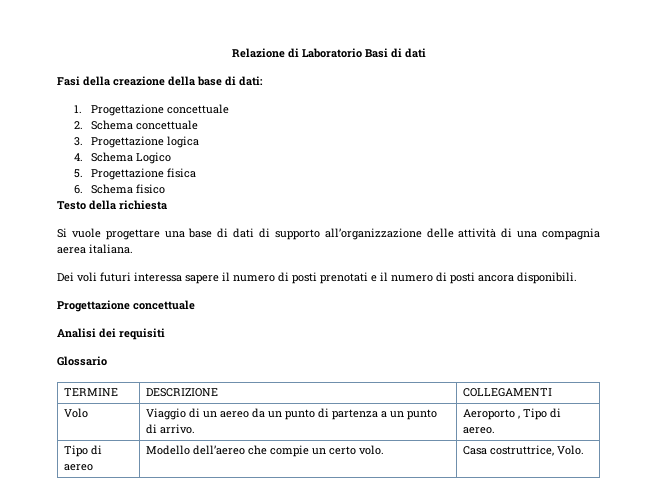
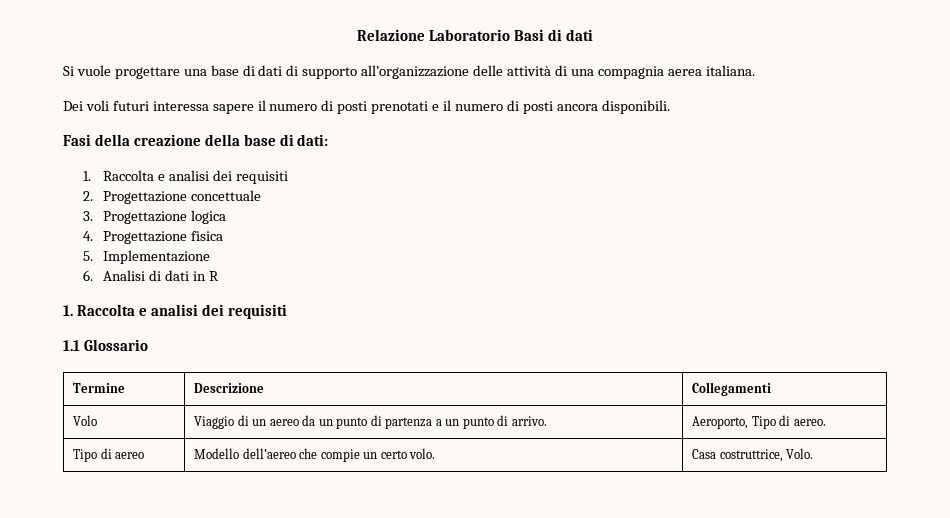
- Relazione di Laboratorio Basi di dati
+ Relazione Laboratorio Basi di dati
- Fasi della creazione della base di dati:
- 1. Progettazione concettuale
- 2. Schema concettuale
- 3. Progettazione logica
- 4. Schema Logico
- 5. Progettazione fisica
- 6. Schema fisico
- Testo della richiesta
  Dei voli futuri interessa sapere il numero di posti prenotati e il numero di posti ancora disponibili.
- Progettazione concettuale
- Analisi dei requisiti
- Glossario
+ Fasi della creazione della base di dati:
+ 1. Raccolta e analisi dei requisiti
+ 2. Progettazione concettuale
+ 3. Progettazione logica
+ 4. Progettazione fisica
+ 5. Implementazione
+ 6. Analisi di dati in R
+ 1. Raccolta e analisi dei requisiti
+ 1.1 Glossario
- TERMINE | DESCRIZIONE | COLLEGAMENTI
+ Termine | Descrizione | Collegamenti
- Volo | Viaggio di un aereo da un punto di partenza a un punto di arrivo. | Aeroporto , Tipo di aereo.
+ Volo | Viaggio di un aereo da un punto di partenza a un punto di arrivo. | Aeroporto, Tipo di aereo.

